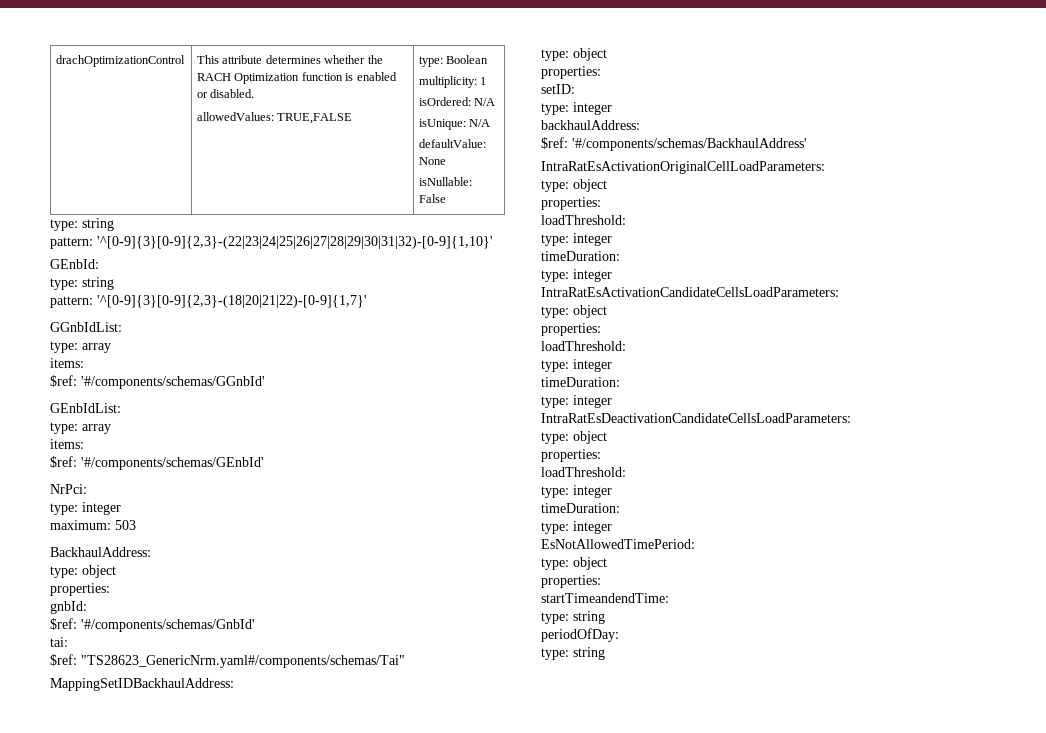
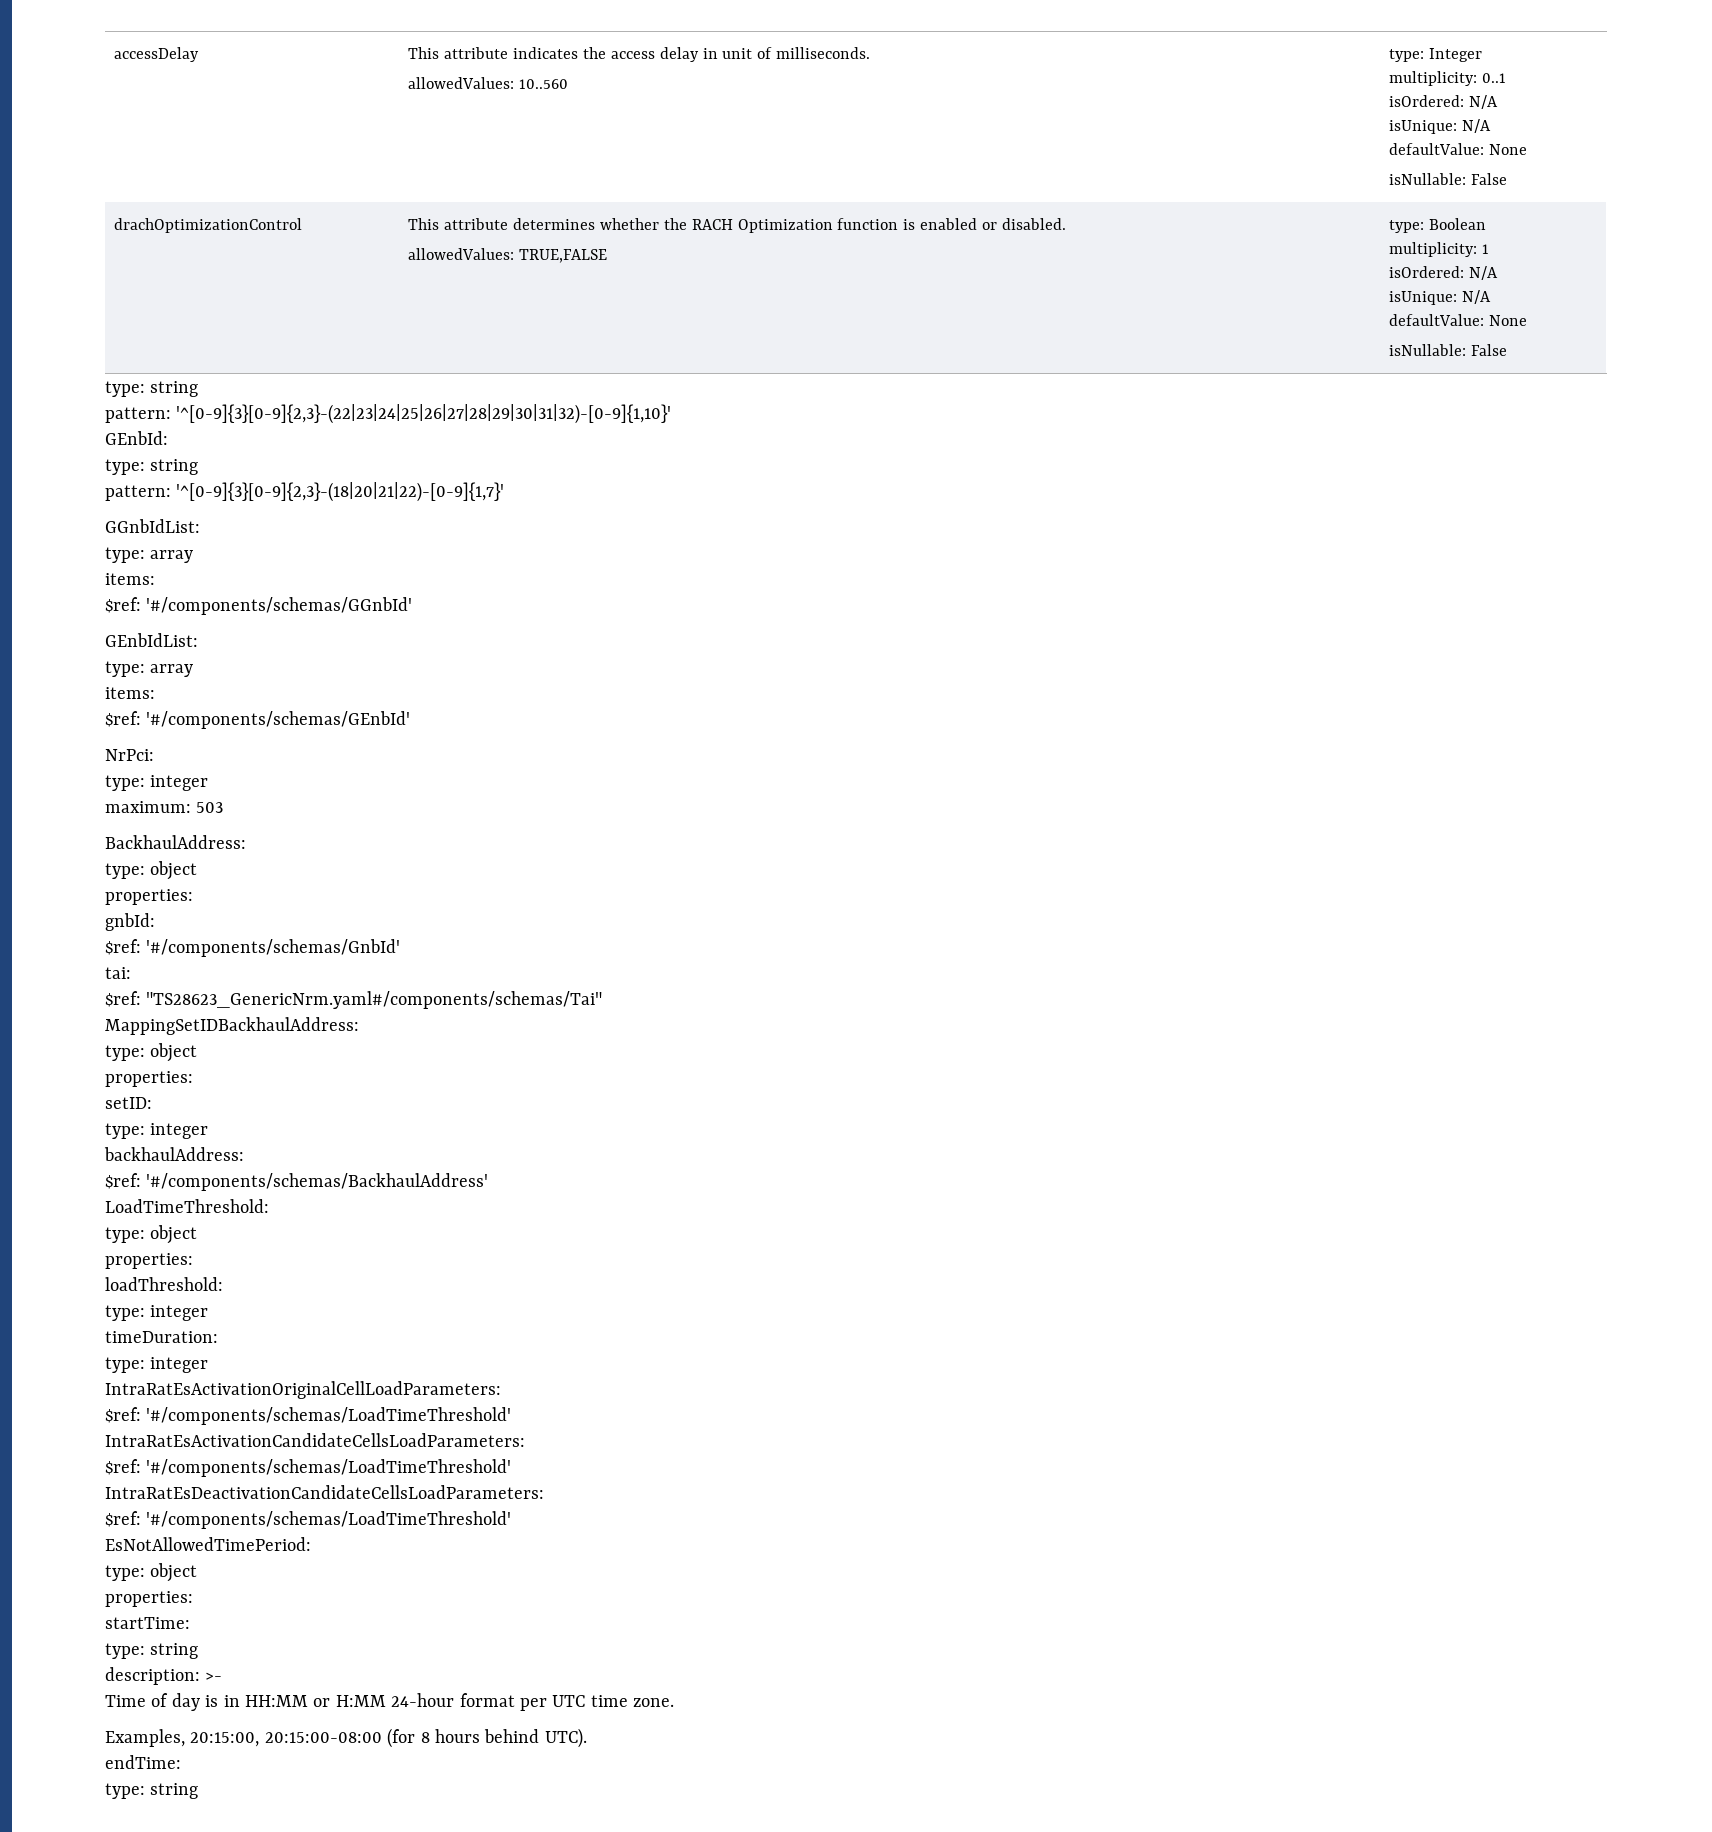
+ accessDelay | This attribute indicates the access delay in unit of milliseconds.
+ allowedValues: 10..560 | type: Integer
+ multiplicity: 0..1
+ isOrdered: N/A
+ isUnique: N/A
+ defaultValue: None
+ isNullable: False
- IntraRatEsActivationOriginalCellLoadParameters:
+ LoadTimeThreshold:
  type: object
  properties:
  loadThreshold:
  type: integer
  timeDuration:
  type: integer
+ IntraRatEsActivationOriginalCellLoadParameters:
+ $ref: '#/components/schemas/LoadTimeThreshold'
  IntraRatEsActivationCandidateCellsLoadParameters:
- type: object
- properties:
- loadThreshold:
- type: integer
- timeDuration:
- type: integer
+ $ref: '#/components/schemas/LoadTimeThreshold'
  IntraRatEsDeactivationCandidateCellsLoadParameters:
- type: object
- properties:
- loadThreshold:
- type: integer
- timeDuration:
- type: integer
+ $ref: '#/components/schemas/LoadTimeThreshold'
- startTimeandendTime:
+ startTime:
  type: string
- periodOfDay:
+ description: >-
+ Time of day is in HH:MM or H:MM 24-hour format per UTC time zone.
+ Examples, 20:15:00, 20:15:00-08:00 (for 8 hours behind UTC).
+ endTime:

